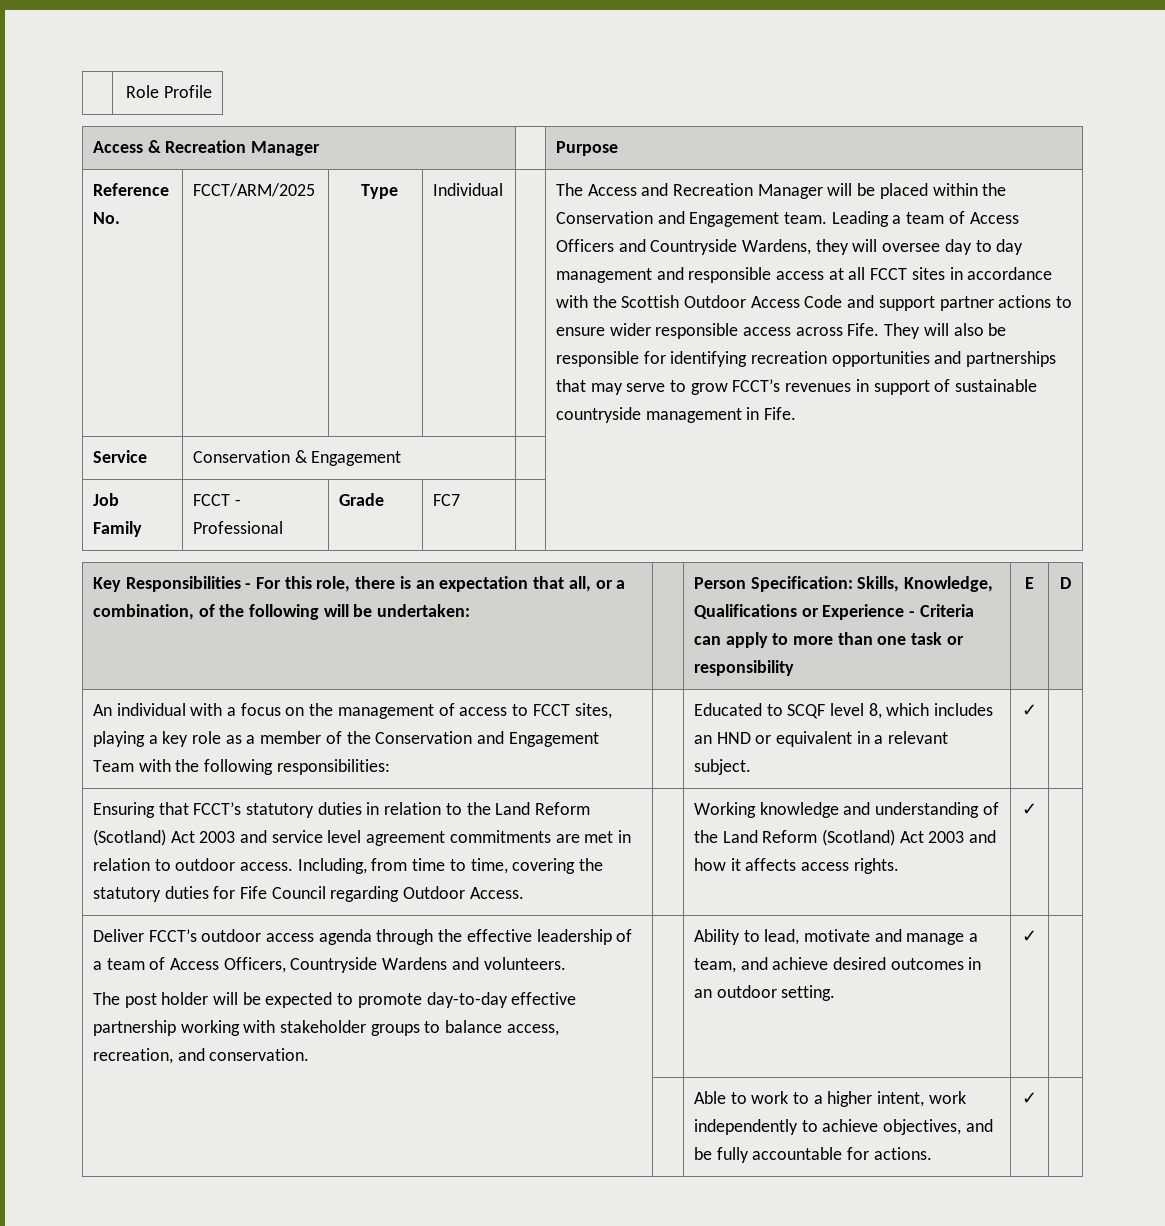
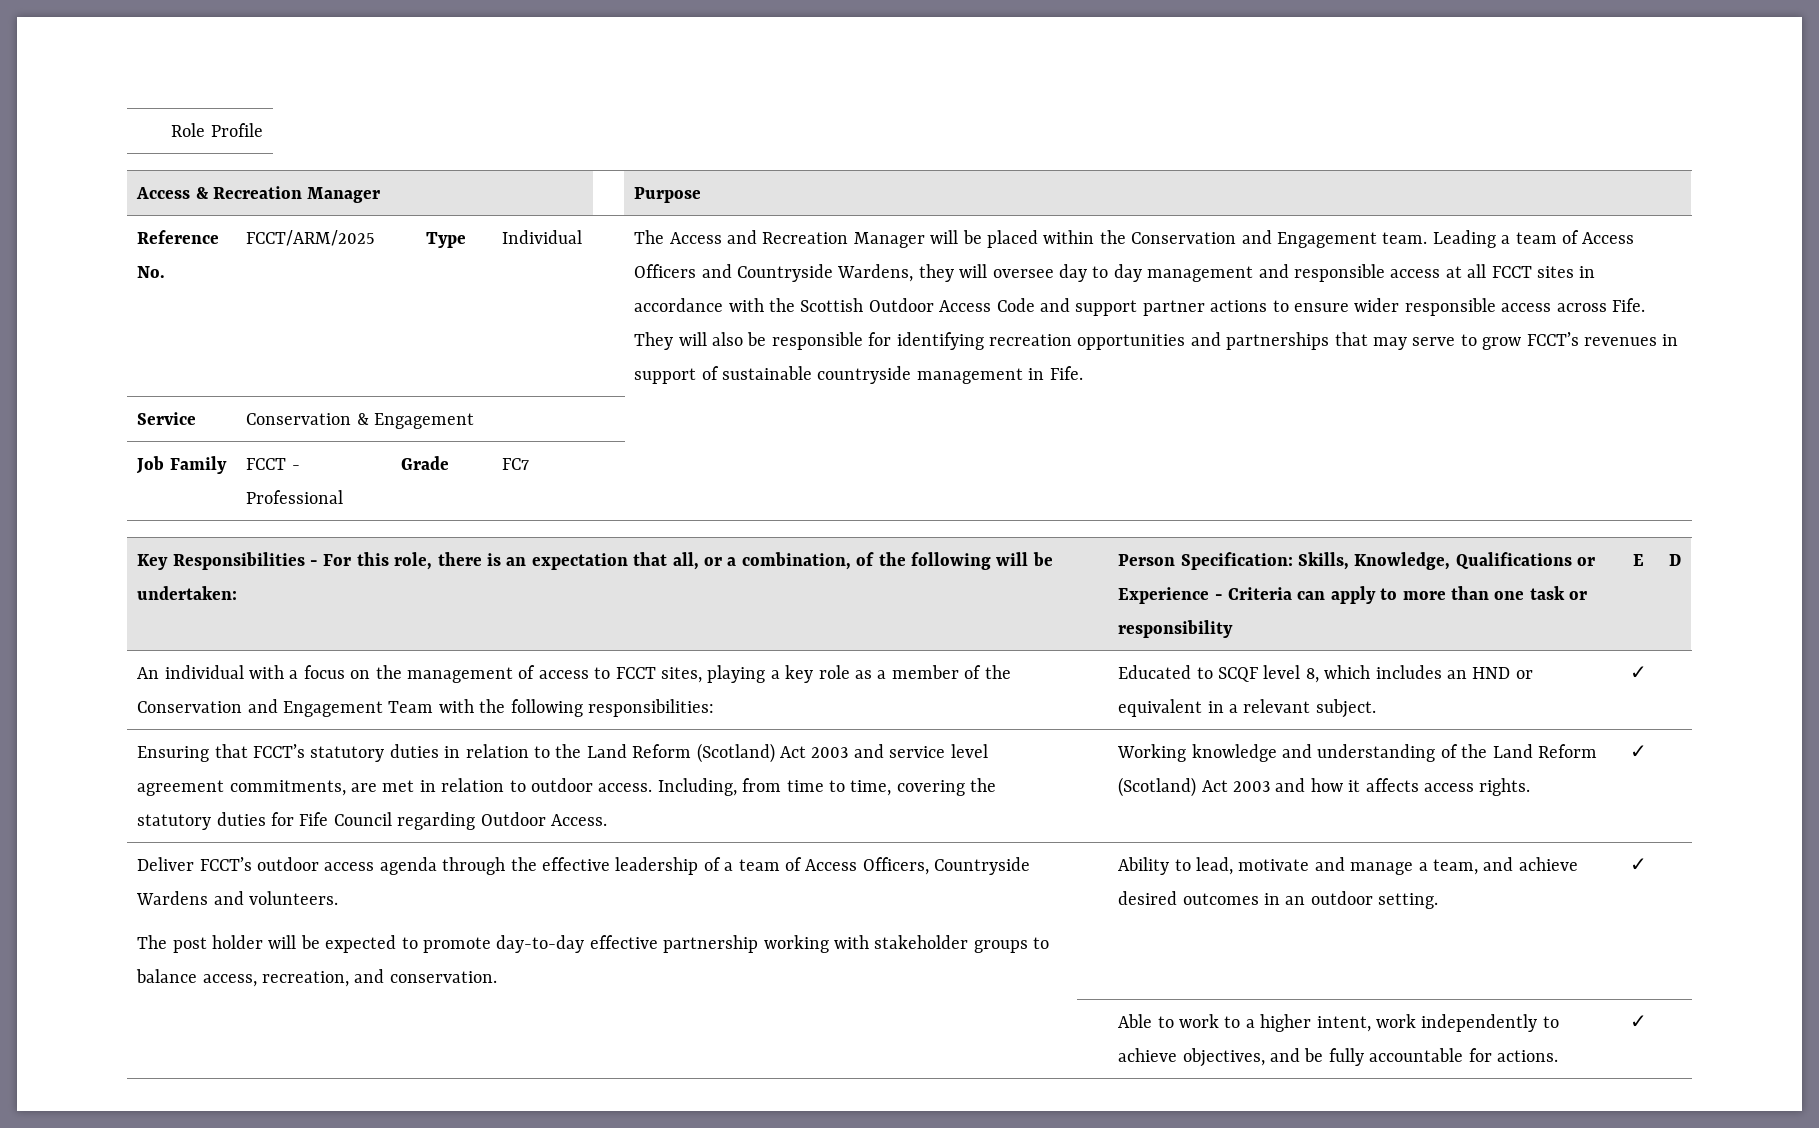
- Ensuring that FCCT’s statutory duties in relation to the Land Reform (Scotland) Act 2003 and service level agreement commitments are met in relation to outdoor access.
+ Ensuring that FCCT’s statutory duties in relation to the Land Reform (Scotland) Act 2003 and service level agreement commitments, are met in relation to outdoor access.

